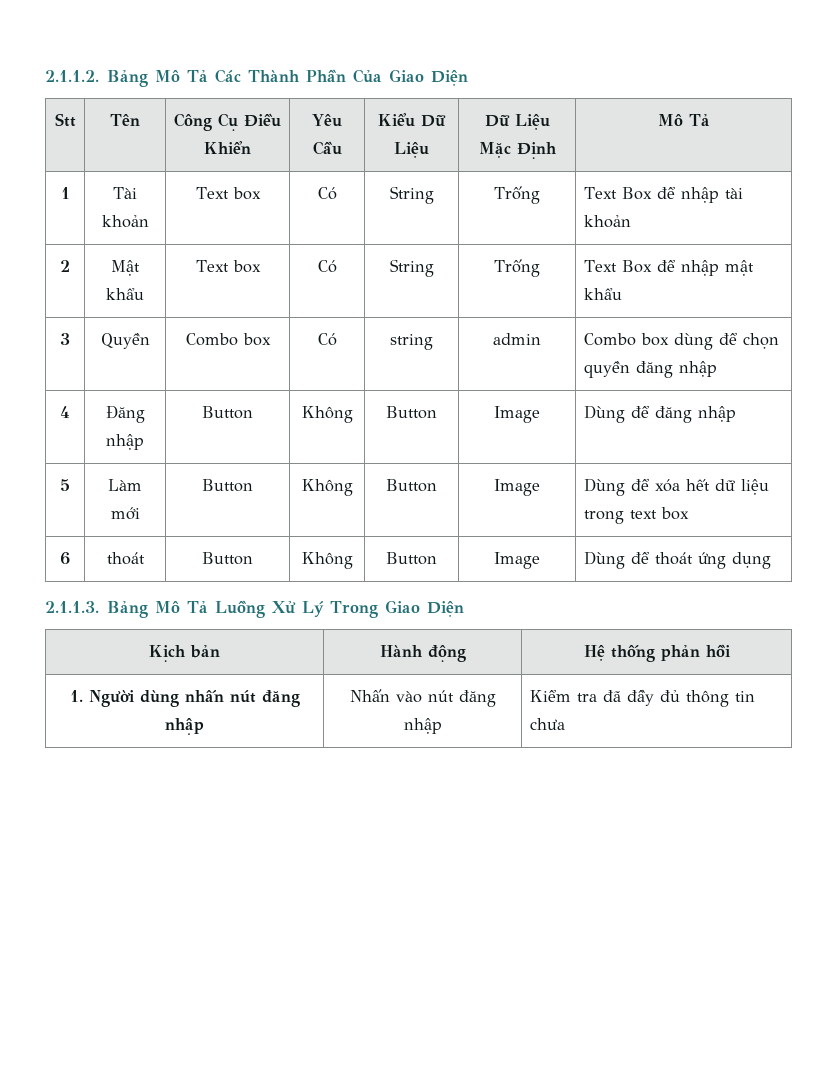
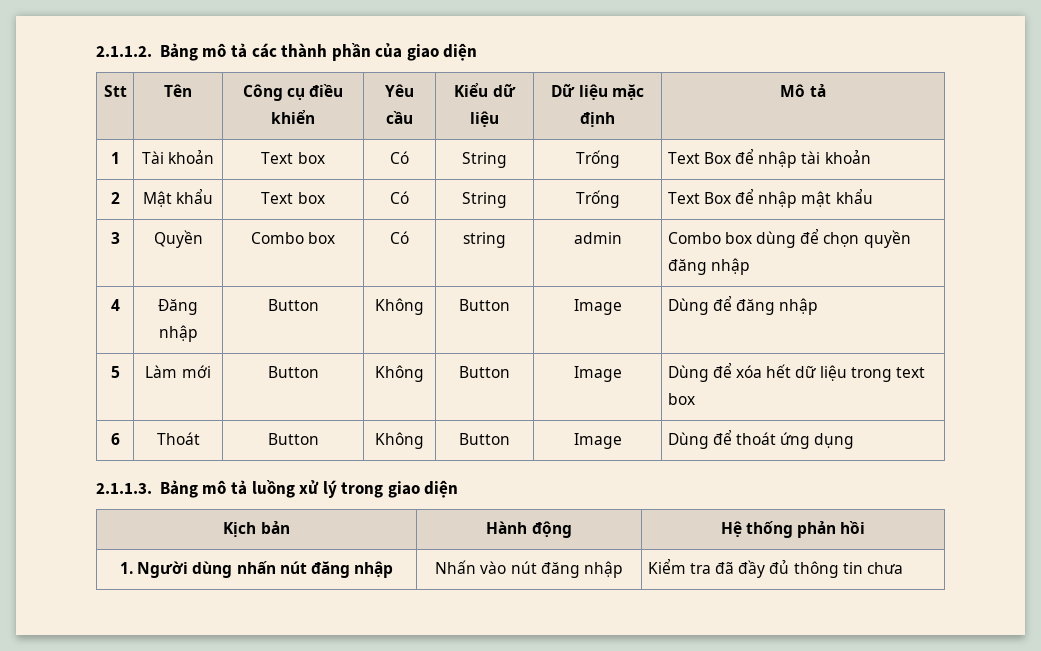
- 2.1.1.2. Bảng Mô Tả Các Thành Phần Của Giao Diện
+ 2.1.1.2. Bảng mô tả các thành phần của giao diện
- Stt | Tên | Công Cụ Điều Khiển | Yêu Cầu | Kiểu Dữ Liệu | Dữ Liệu Mặc Định | Mô Tả
+ Stt | Tên | Công cụ điều khiển | Yêu cầu | Kiểu dữ liệu | Dữ liệu mặc định | Mô tả
- 6 | thoát | Button | Không | Button | Image | Dùng để thoát ứng dụng
+ 6 | Thoát | Button | Không | Button | Image | Dùng để thoát ứng dụng
- 2.1.1.3. Bảng Mô Tả Luồng Xử Lý Trong Giao Diện
+ 2.1.1.3. Bảng mô tả luồng xử lý trong giao diện

